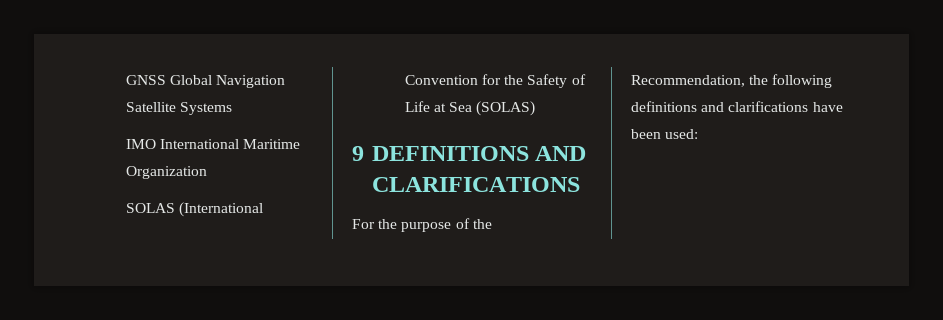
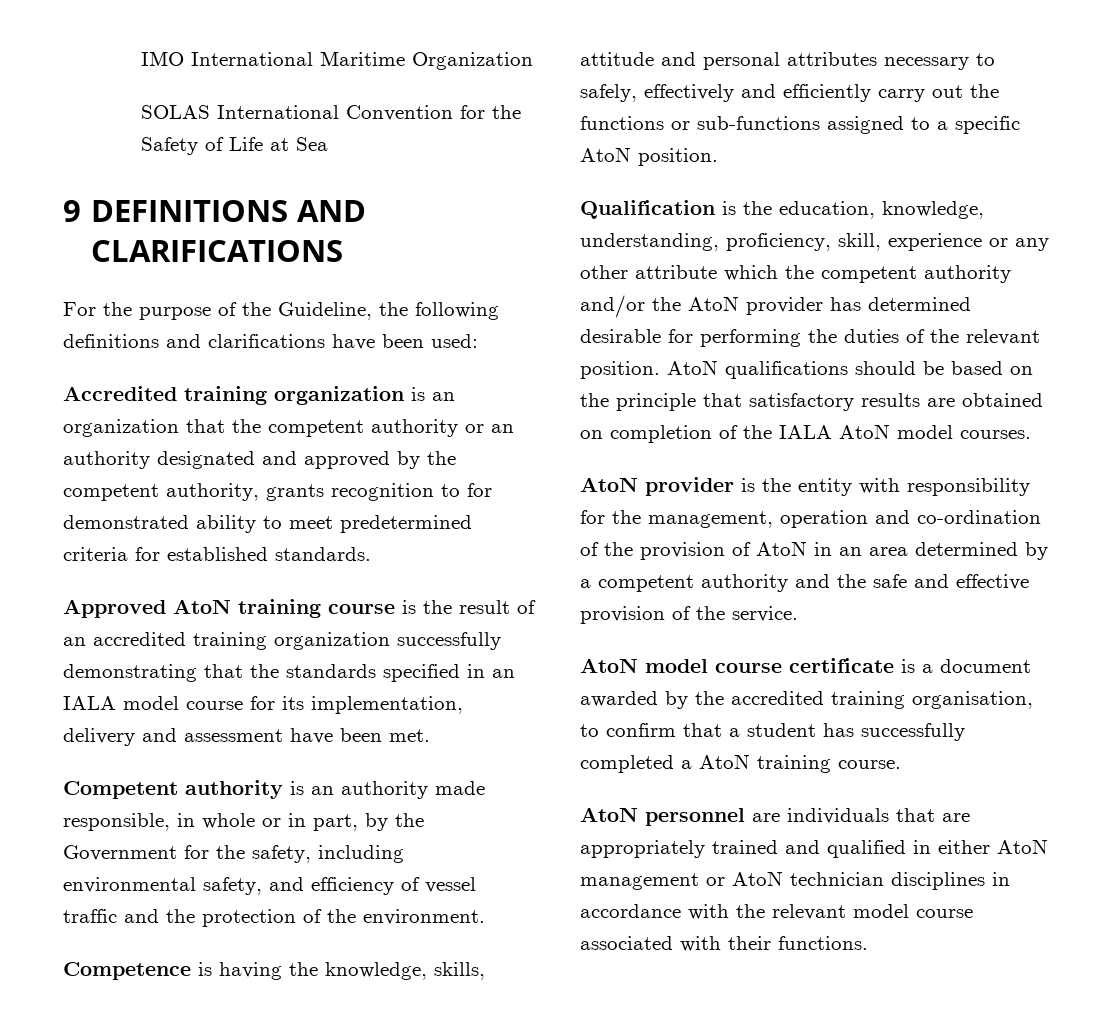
- GNSS Global Navigation Satellite Systems
- SOLAS (International Convention for the Safety of Life at Sea (SOLAS)
+ SOLAS International Convention for the Safety of Life at Sea
- For the purpose of the Recommendation, the following definitions and clarifications have been used:
+ For the purpose of the Guideline, the following definitions and clarifications have been used:
+ Accredited training organization is an organization that the competent authority or an authority designated and approved by the competent authority, grants recognition to for demonstrated ability to meet predetermined criteria for established standards.
+ Approved AtoN training course is the result of an accredited training organization successfully demonstrating that the standards specified in an IALA model course for its implementation, delivery and assessment have been met.
+ Competent authority is an authority made responsible, in whole or in part, by the Government for the safety, including environmental safety, and efficiency of vessel traffic and the protection of the environment.
+ Competence is having the knowledge, skills, attitude and personal attributes necessary to safely, effectively and efficiently carry out the functions or sub-functions assigned to a specific AtoN position.
+ Qualification is the education, knowledge, understanding, proficiency, skill, experience or any other attribute which the competent authority and/or the AtoN provider has determined desirable for performing the duties of the relevant position. AtoN qualifications should be based on the principle that satisfactory results are obtained on completion of the IALA AtoN model courses.
+ AtoN provider is the entity with responsibility for the management, operation and co-ordination of the provision of AtoN in an area determined by a competent authority and the safe and effective provision of the service.
+ AtoN model course certificate is a document awarded by the accredited training organisation, to confirm that a student has successfully completed a AtoN training course.
+ AtoN personnel are individuals that are appropriately trained and qualified in either AtoN management or AtoN technician disciplines in accordance with the relevant model course associated with their functions.

